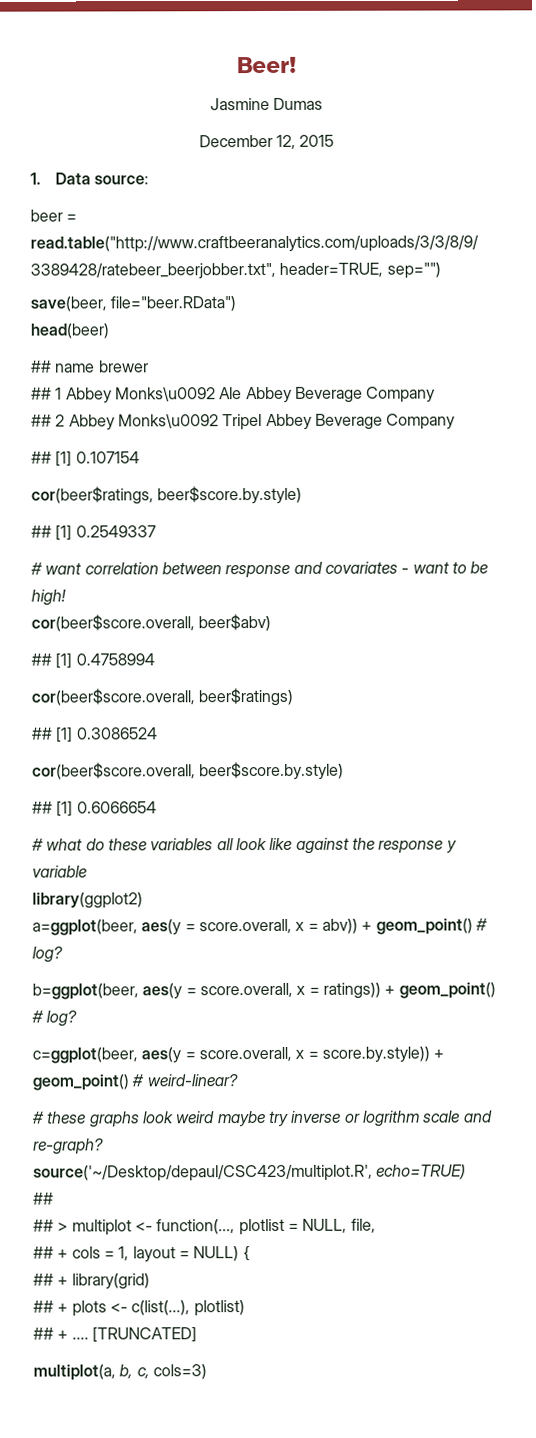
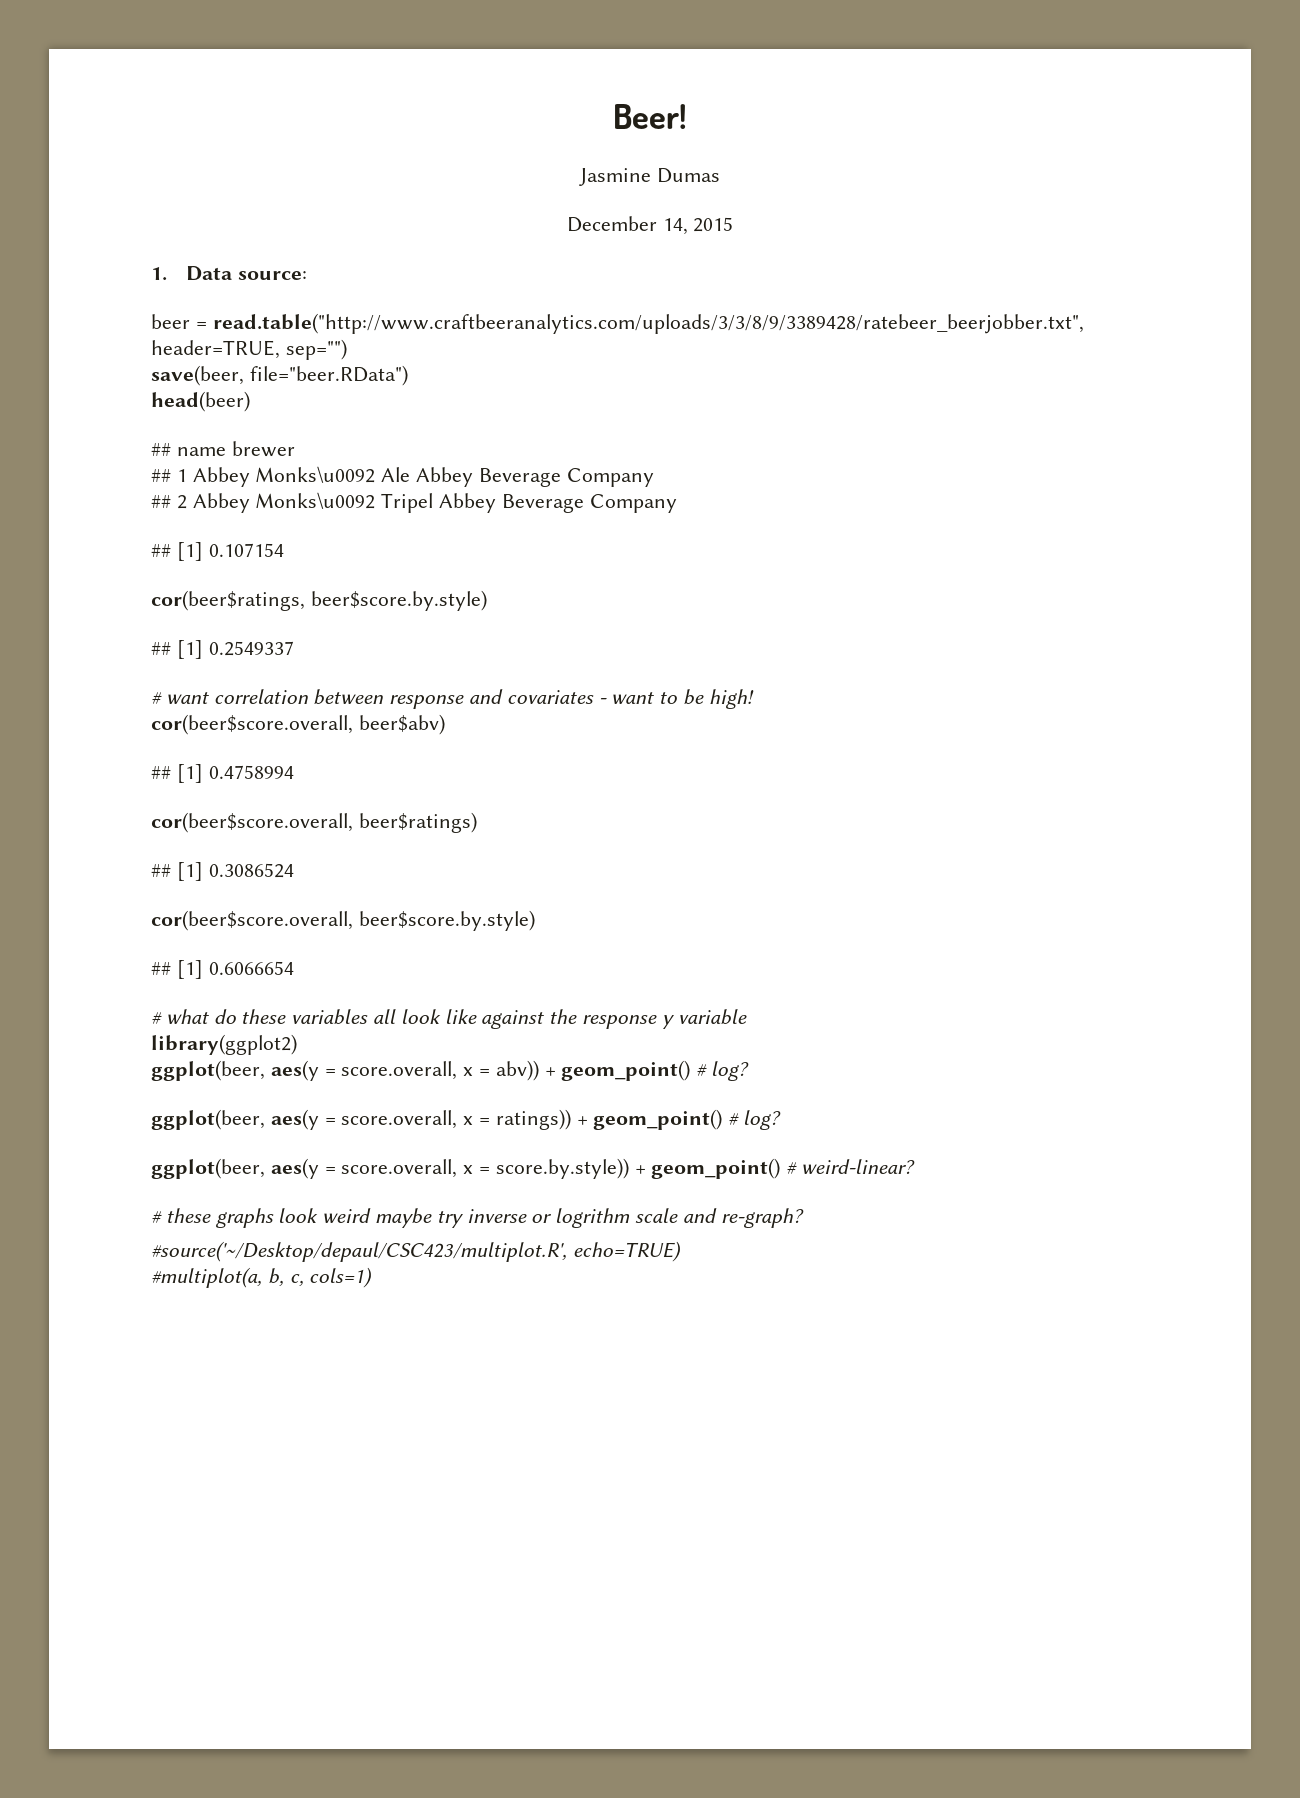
- December 12, 2015
+ December 14, 2015
- a=ggplot(beer, aes(y = score.overall, x = abv)) + geom_point() # log?
+ ggplot(beer, aes(y = score.overall, x = abv)) + geom_point() # log?
- b=ggplot(beer, aes(y = score.overall, x = ratings)) + geom_point() # log?
+ ggplot(beer, aes(y = score.overall, x = ratings)) + geom_point() # log?
- c=ggplot(beer, aes(y = score.overall, x = score.by.style)) + geom_point() # weird-linear?
+ ggplot(beer, aes(y = score.overall, x = score.by.style)) + geom_point() # weird-linear?
- source('~/Desktop/depaul/CSC423/multiplot.R', echo=TRUE)
- ##
- ## > multiplot <- function(..., plotlist = NULL, file,
- ## + cols = 1, layout = NULL) {
- ## + library(grid)
- ## + plots <- c(list(...), plotlist)
- ## + .... [TRUNCATED]
- multiplot(a, b, c, cols=3)
+ #source('~/Desktop/depaul/CSC423/multiplot.R', echo=TRUE)
+ #multiplot(a, b, c, cols=1)

